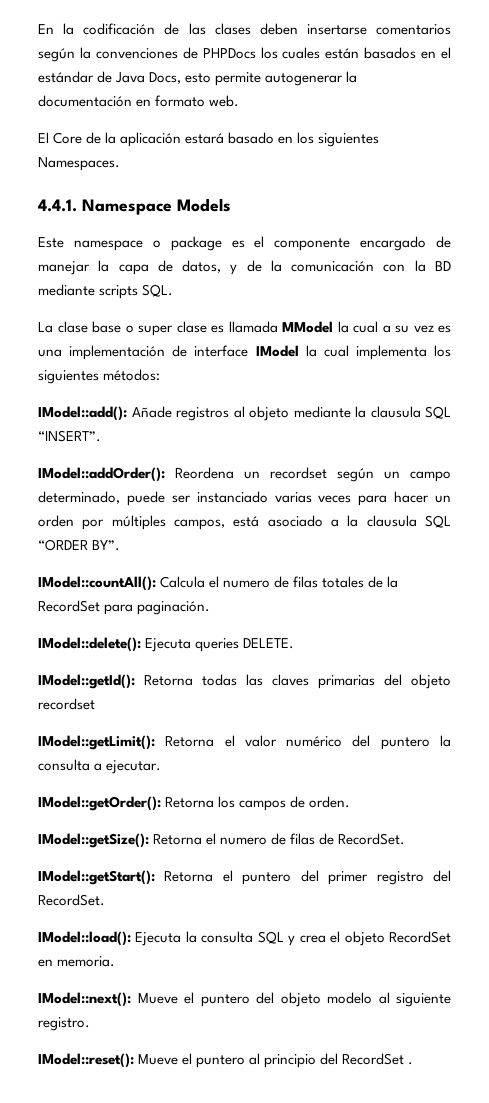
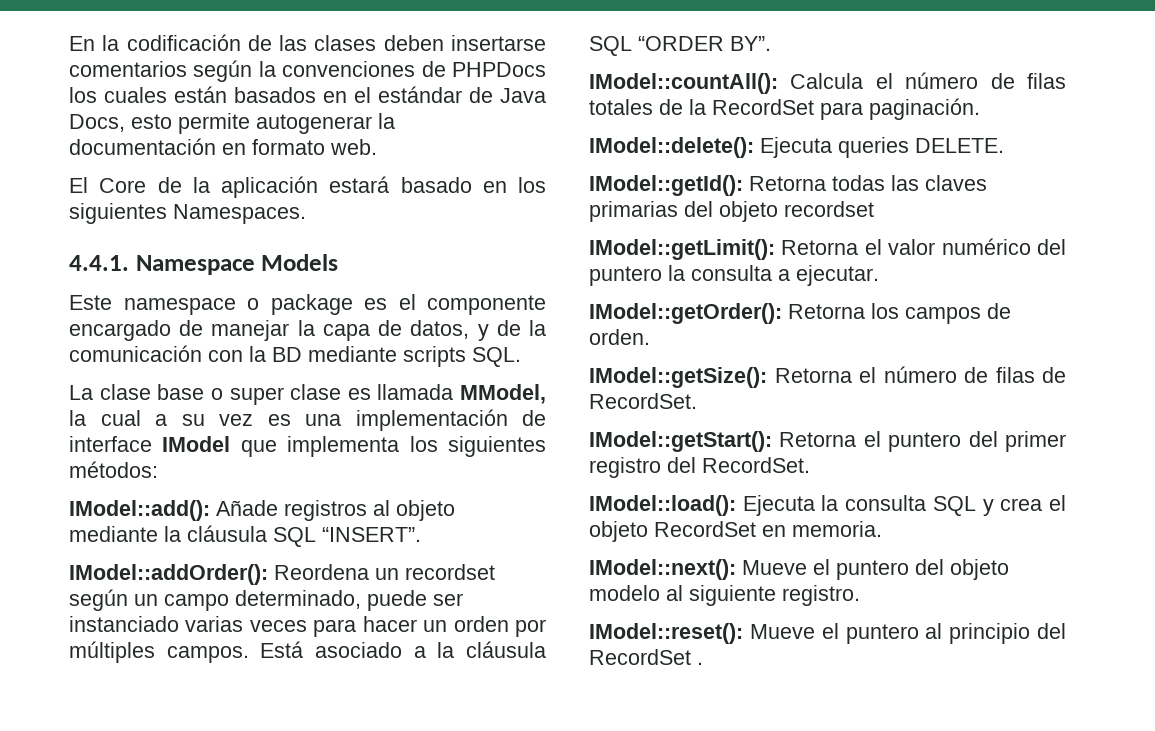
- La clase base o super clase es llamada MModel la cual a su vez es una implementación de interface IModel la cual implementa los siguientes métodos:
+ La clase base o super clase es llamada MModel, la cual a su vez es una implementación de interface IModel que implementa los siguientes métodos:
- IModel::add(): Añade registros al objeto mediante la clausula SQL “INSERT”.
+ IModel::add(): Añade registros al objeto mediante la cláusula SQL “INSERT”.
- IModel::addOrder(): Reordena un recordset según un campo determinado, puede ser instanciado varias veces para hacer un orden por múltiples campos, está asociado a la clausula SQL “ORDER BY”.
+ IModel::addOrder(): Reordena un recordset según un campo determinado, puede ser instanciado varias veces para hacer un orden por múltiples campos. Está asociado a la cláusula SQL “ORDER BY”.
- IModel::countAll(): Calcula el numero de filas totales de la RecordSet para paginación.
+ IModel::countAll(): Calcula el número de filas totales de la RecordSet para paginación.
- IModel::getSize(): Retorna el numero de filas de RecordSet.
+ IModel::getSize(): Retorna el número de filas de RecordSet.

